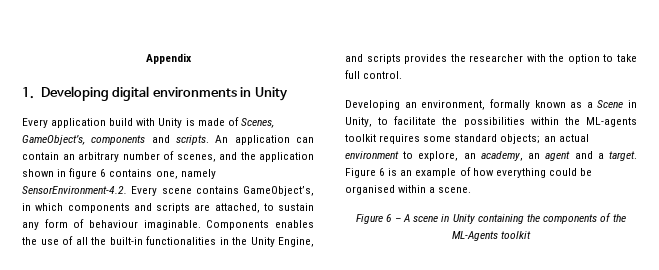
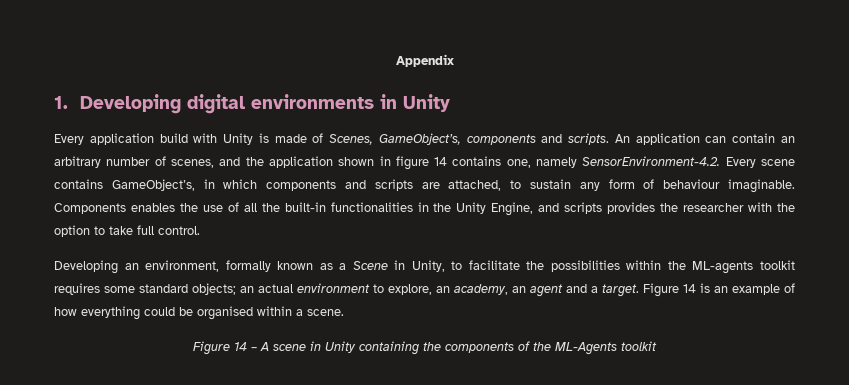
- An application can contain an arbitrary number of scenes, and the application shown in figure 6 contains one, namely SensorEnvironment-4.2. Every scene contains GameObject’s, in which components and scripts are attached, to sustain any form of behaviour imaginable.
+ An application can contain an arbitrary number of scenes, and the application shown in figure 14 contains one, namely SensorEnvironment-4.2. Every scene contains GameObject’s, in which components and scripts are attached, to sustain any form of behaviour imaginable.
- Figure 6 is an example of how everything could be organised within a scene.
+ Figure 14 is an example of how everything could be organised within a scene.
- Figure 6 – A scene in Unity containing the components of the ML-Agents toolkit
+ Figure 14 – A scene in Unity containing the components of the ML-Agents toolkit

